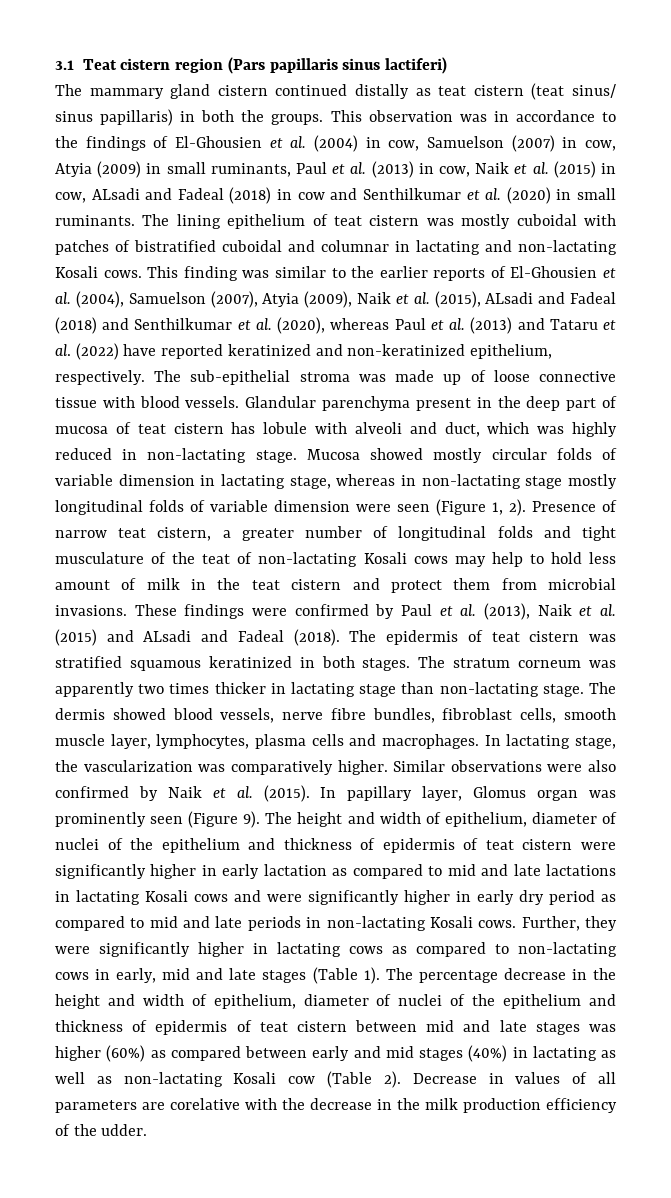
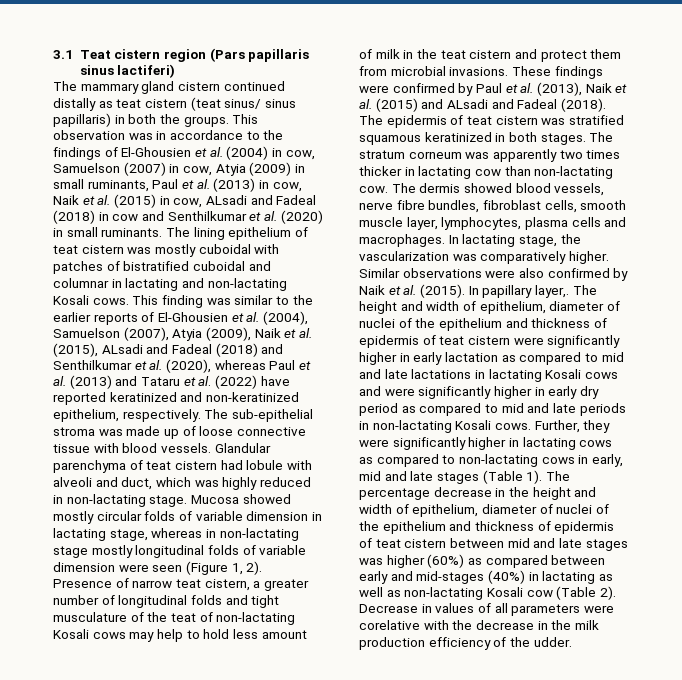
- Glandular parenchyma present in the deep part of mucosa of teat cistern has lobule with alveoli and duct, which was highly reduced in non-lactating stage.
+ Glandular parenchyma of teat cistern had lobule with alveoli and duct, which was highly reduced in non-lactating stage.
- The stratum corneum was apparently two times thicker in lactating stage than non-lactating stage.
+ The stratum corneum was apparently two times thicker in lactating cow than non-lactating cow.
- In papillary layer, Glomus organ was prominently seen (Figure 9).
+ In papillary layer,.
- The percentage decrease in the height and width of epithelium, diameter of nuclei of the epithelium and thickness of epidermis of teat cistern between mid and late stages was higher (60%) as compared between early and mid stages (40%) in lactating as well as non-lactating Kosali cow (Table 2).
+ The percentage decrease in the height and width of epithelium, diameter of nuclei of the epithelium and thickness of epidermis of teat cistern between mid and late stages was higher (60%) as compared between early and mid-stages (40%) in lactating as well as non-lactating Kosali cow (Table 2).
- Decrease in values of all parameters are corelative with the decrease in the milk production efficiency of the udder.
+ Decrease in values of all parameters were corelative with the decrease in the milk production efficiency of the udder.

